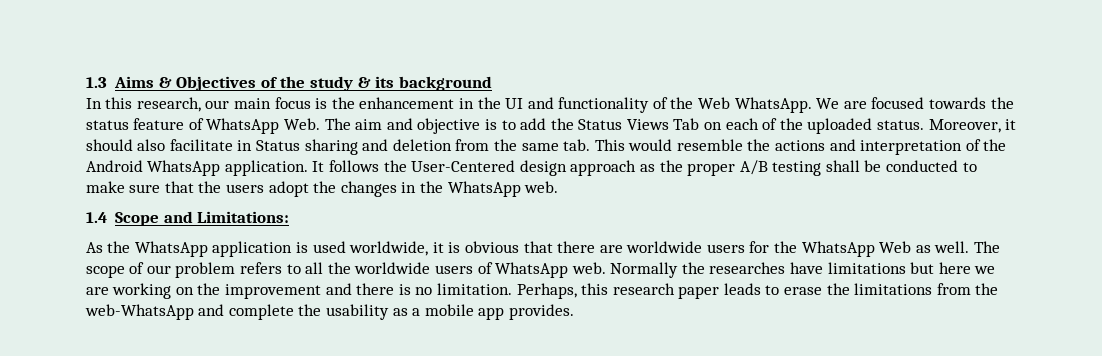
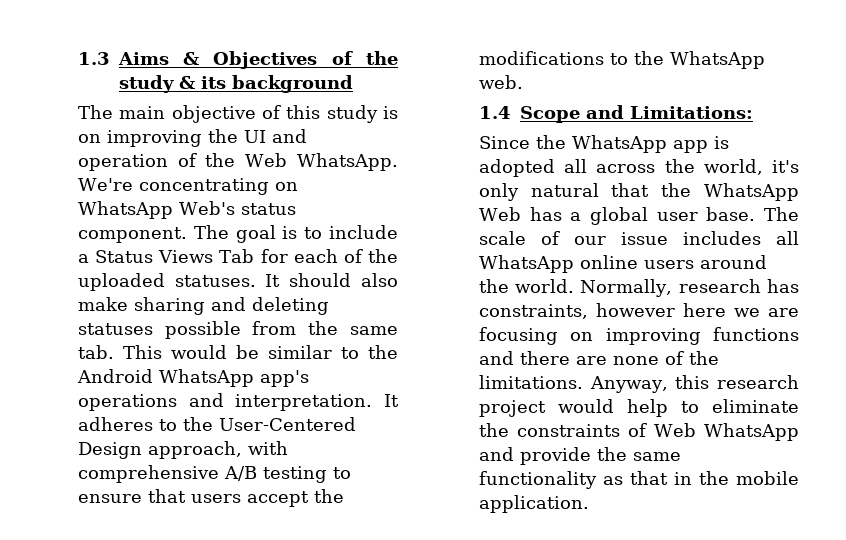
- In this research, our main focus is the enhancement in the UI and functionality of the Web WhatsApp.
+ The main objective of this study is on improving the UI and operation of the Web WhatsApp.
- We are focused towards the status feature of WhatsApp Web. The aim and objective is to add the Status Views Tab on each of the uploaded status. Moreover, it should also facilitate in Status sharing and deletion from the same tab. This would resemble the actions and interpretation of the Android WhatsApp application. It follows the User-Centered design approach as the proper A/B testing shall be conducted to make sure that the users adopt the changes in the WhatsApp web.
+ We're concentrating on WhatsApp Web's status component. The goal is to include a Status Views Tab for each of the uploaded statuses. It should also make sharing and deleting statuses possible from the same tab. This would be similar to the Android WhatsApp app's operations and interpretation. It adheres to the User-Centered Design approach, with comprehensive A/B testing to ensure that users accept the modifications to the WhatsApp web.
- As the WhatsApp application is used worldwide, it is obvious that there are worldwide users for the WhatsApp Web as well. The scope of our problem refers to all the worldwide users of WhatsApp web. Normally the researches have limitations but here we are working on the improvement and there is no limitation. Perhaps, this research paper leads to erase the limitations from the web-WhatsApp and complete the usability as a mobile app provides.
+ Since the WhatsApp app is adopted all across the world, it's only natural that the WhatsApp Web has a global user base. The scale of our issue includes all WhatsApp online users around the world. Normally, research has constraints, however here we are focusing on improving functions and there are none of the limitations. Anyway, this research project would help to eliminate the constraints of Web WhatsApp and provide the same functionality as that in the mobile application.

